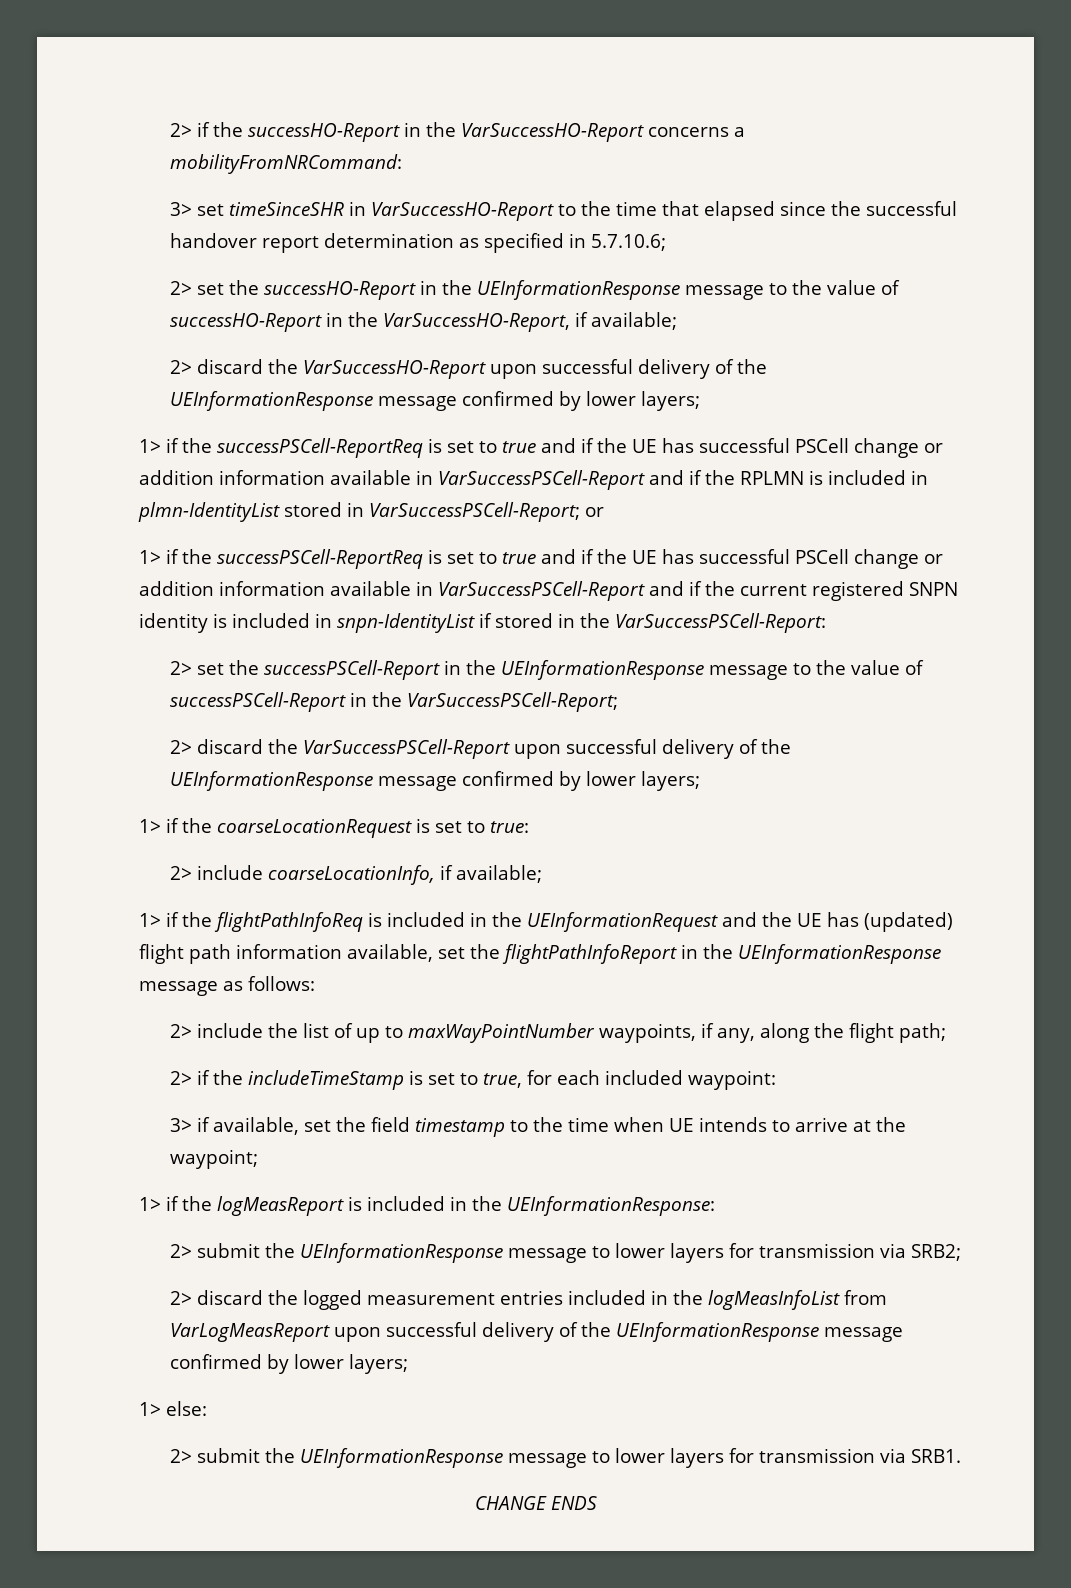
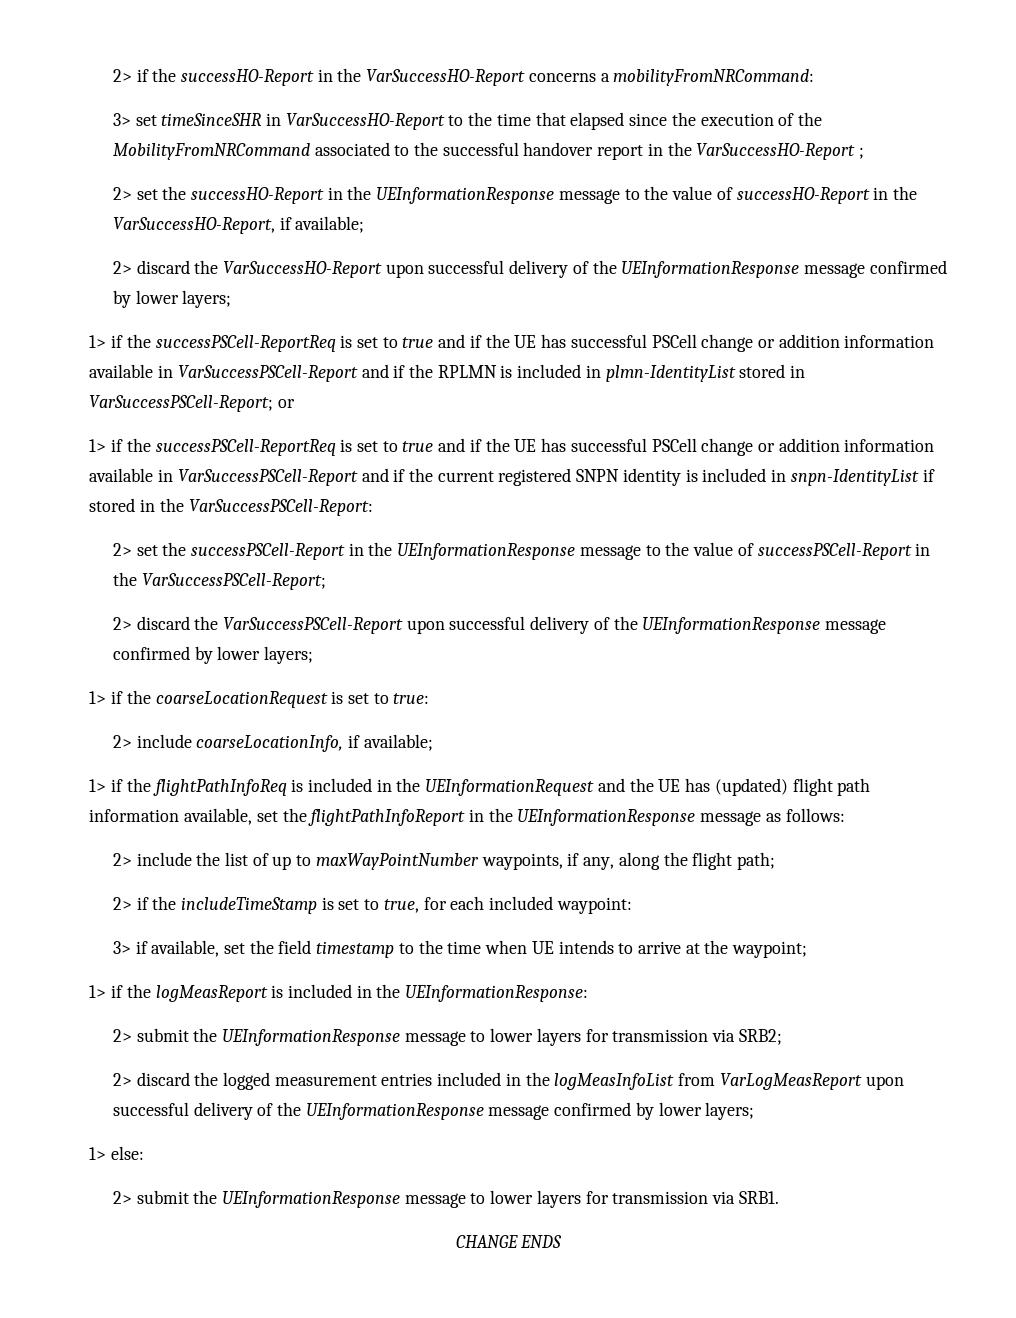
- 3> set timeSinceSHR in VarSuccessHO-Report to the time that elapsed since the successful handover report determination as specified in 5.7.10.6;
+ 3> set timeSinceSHR in VarSuccessHO-Report to the time that elapsed since the execution of the MobilityFromNRCommand associated to the successful handover report in the VarSuccessHO-Report ;

